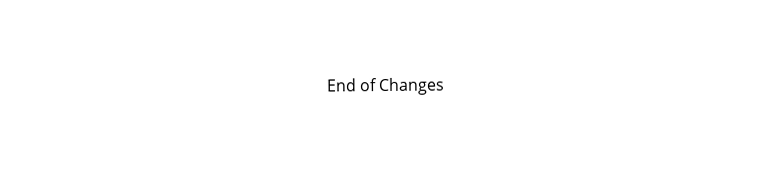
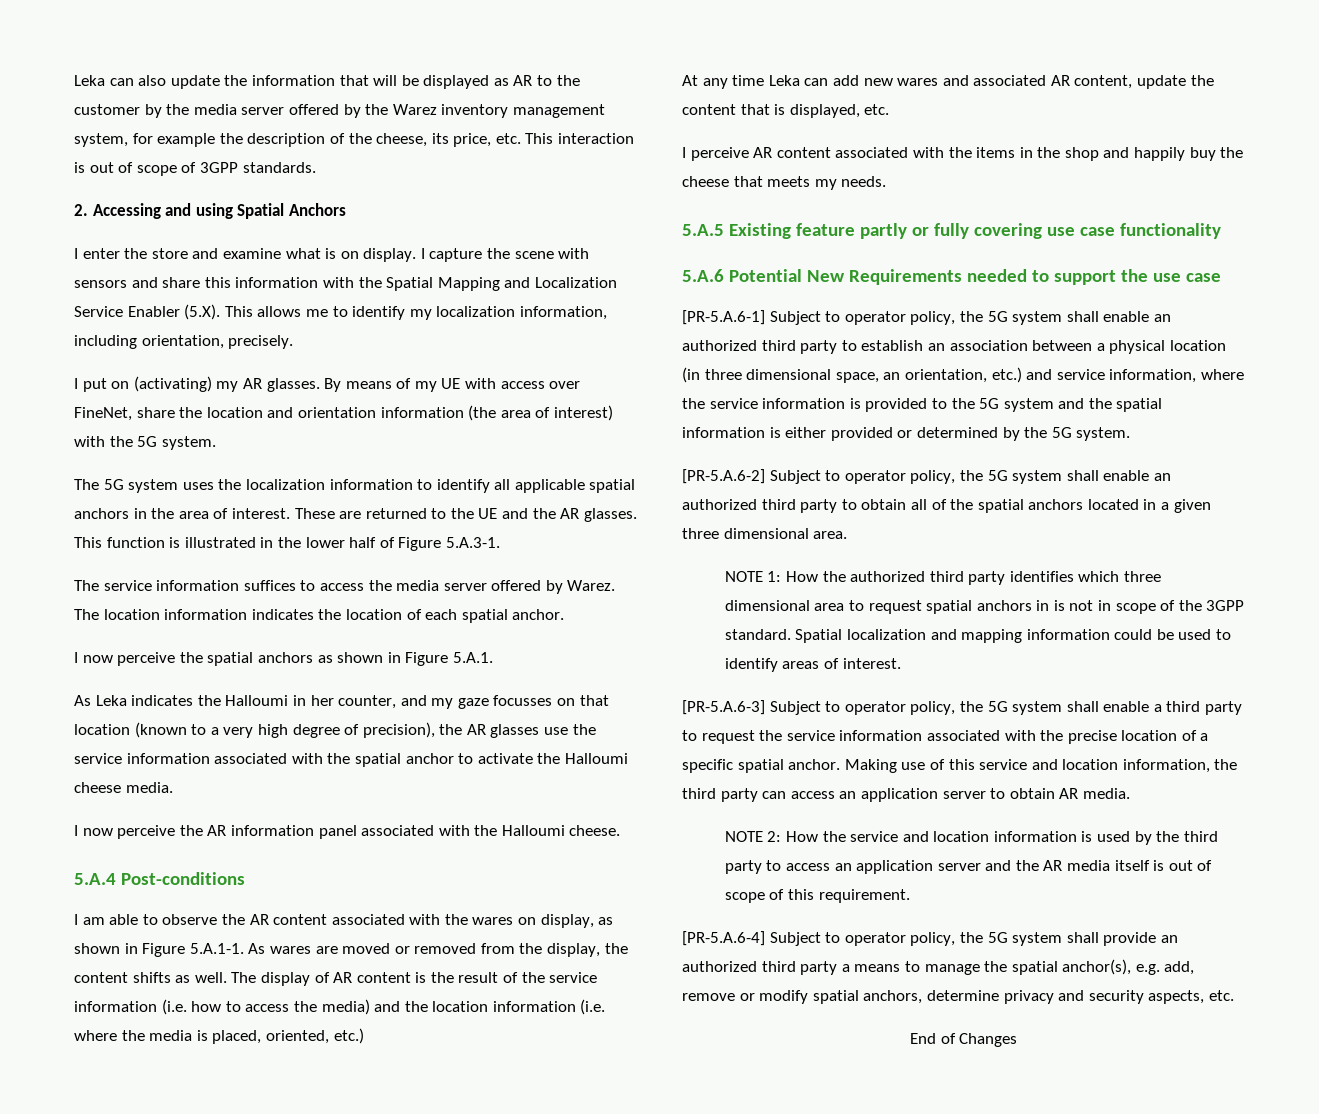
+ Leka can also update the information that will be displayed as AR to the customer by the media server offered by the Warez inventory management system, for example the description of the cheese, its price, etc. This interaction is out of scope of 3GPP standards.
+ 2. Accessing and using Spatial Anchors
+ I enter the store and examine what is on display. I capture the scene with sensors and share this information with the Spatial Mapping and Localization Service Enabler (5.X). This allows me to identify my localization information, including orientation, precisely.
+ I put on (activating) my AR glasses. By means of my UE with access over FineNet, share the location and orientation information (the area of interest) with the 5G system.
+ The 5G system uses the localization information to identify all applicable spatial anchors in the area of interest. These are returned to the UE and the AR glasses. This function is illustrated in the lower half of Figure 5.A.3-1.
+ The service information suffices to access the media server offered by Warez. The location information indicates the location of each spatial anchor.
+ I now perceive the spatial anchors as shown in Figure 5.A.1.
+ As Leka indicates the Halloumi in her counter, and my gaze focusses on that location (known to a very high degree of precision), the AR glasses use the service information associated with the spatial anchor to activate the Halloumi cheese media.
+ I now perceive the AR information panel associated with the Halloumi cheese.
+ 5.A.4 Post-conditions
+ I am able to observe the AR content associated with the wares on display, as shown in Figure 5.A.1-1. As wares are moved or removed from the display, the content shifts as well. The display of AR content is the result of the service information (i.e. how to access the media) and the location information (i.e. where the media is placed, oriented, etc.)
+ At any time Leka can add new wares and associated AR content, update the content that is displayed, etc.
+ I perceive AR content associated with the items in the shop and happily buy the cheese that meets my needs.
+ 5.A.5 Existing feature partly or fully covering use case functionality
+ 5.A.6 Potential New Requirements needed to support the use case
+ [PR-5.A.6-1] Subject to operator policy, the 5G system shall enable an authorized third party to establish an association between a physical location (in three dimensional space, an orientation, etc.) and service information, where the service information is provided to the 5G system and the spatial information is either provided or determined by the 5G system.
+ [PR-5.A.6-2] Subject to operator policy, the 5G system shall enable an authorized third party to obtain all of the spatial anchors located in a given three dimensional area.
+ NOTE 1: How the authorized third party identifies which three dimensional area to request spatial anchors in is not in scope of the 3GPP standard. Spatial localization and mapping information could be used to identify areas of interest.
+ [PR-5.A.6-3] Subject to operator policy, the 5G system shall enable a third party to request the service information associated with the precise location of a specific spatial anchor. Making use of this service and location information, the third party can access an application server to obtain AR media.
+ NOTE 2: How the service and location information is used by the third party to access an application server and the AR media itself is out of scope of this requirement.
+ [PR-5.A.6-4] Subject to operator policy, the 5G system shall provide an authorized third party a means to manage the spatial anchor(s), e.g. add, remove or modify spatial anchors, determine privacy and security aspects, etc.

